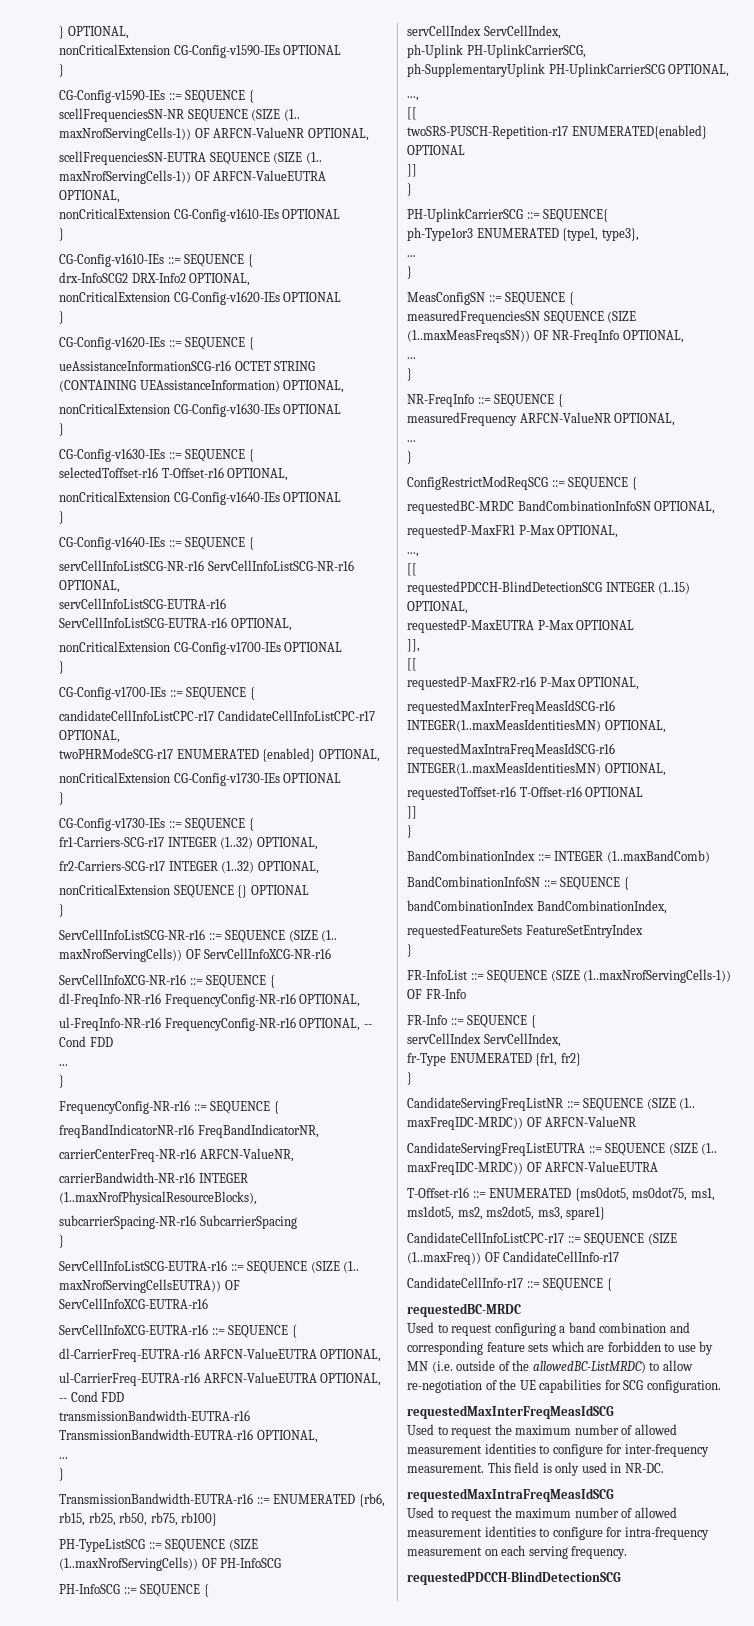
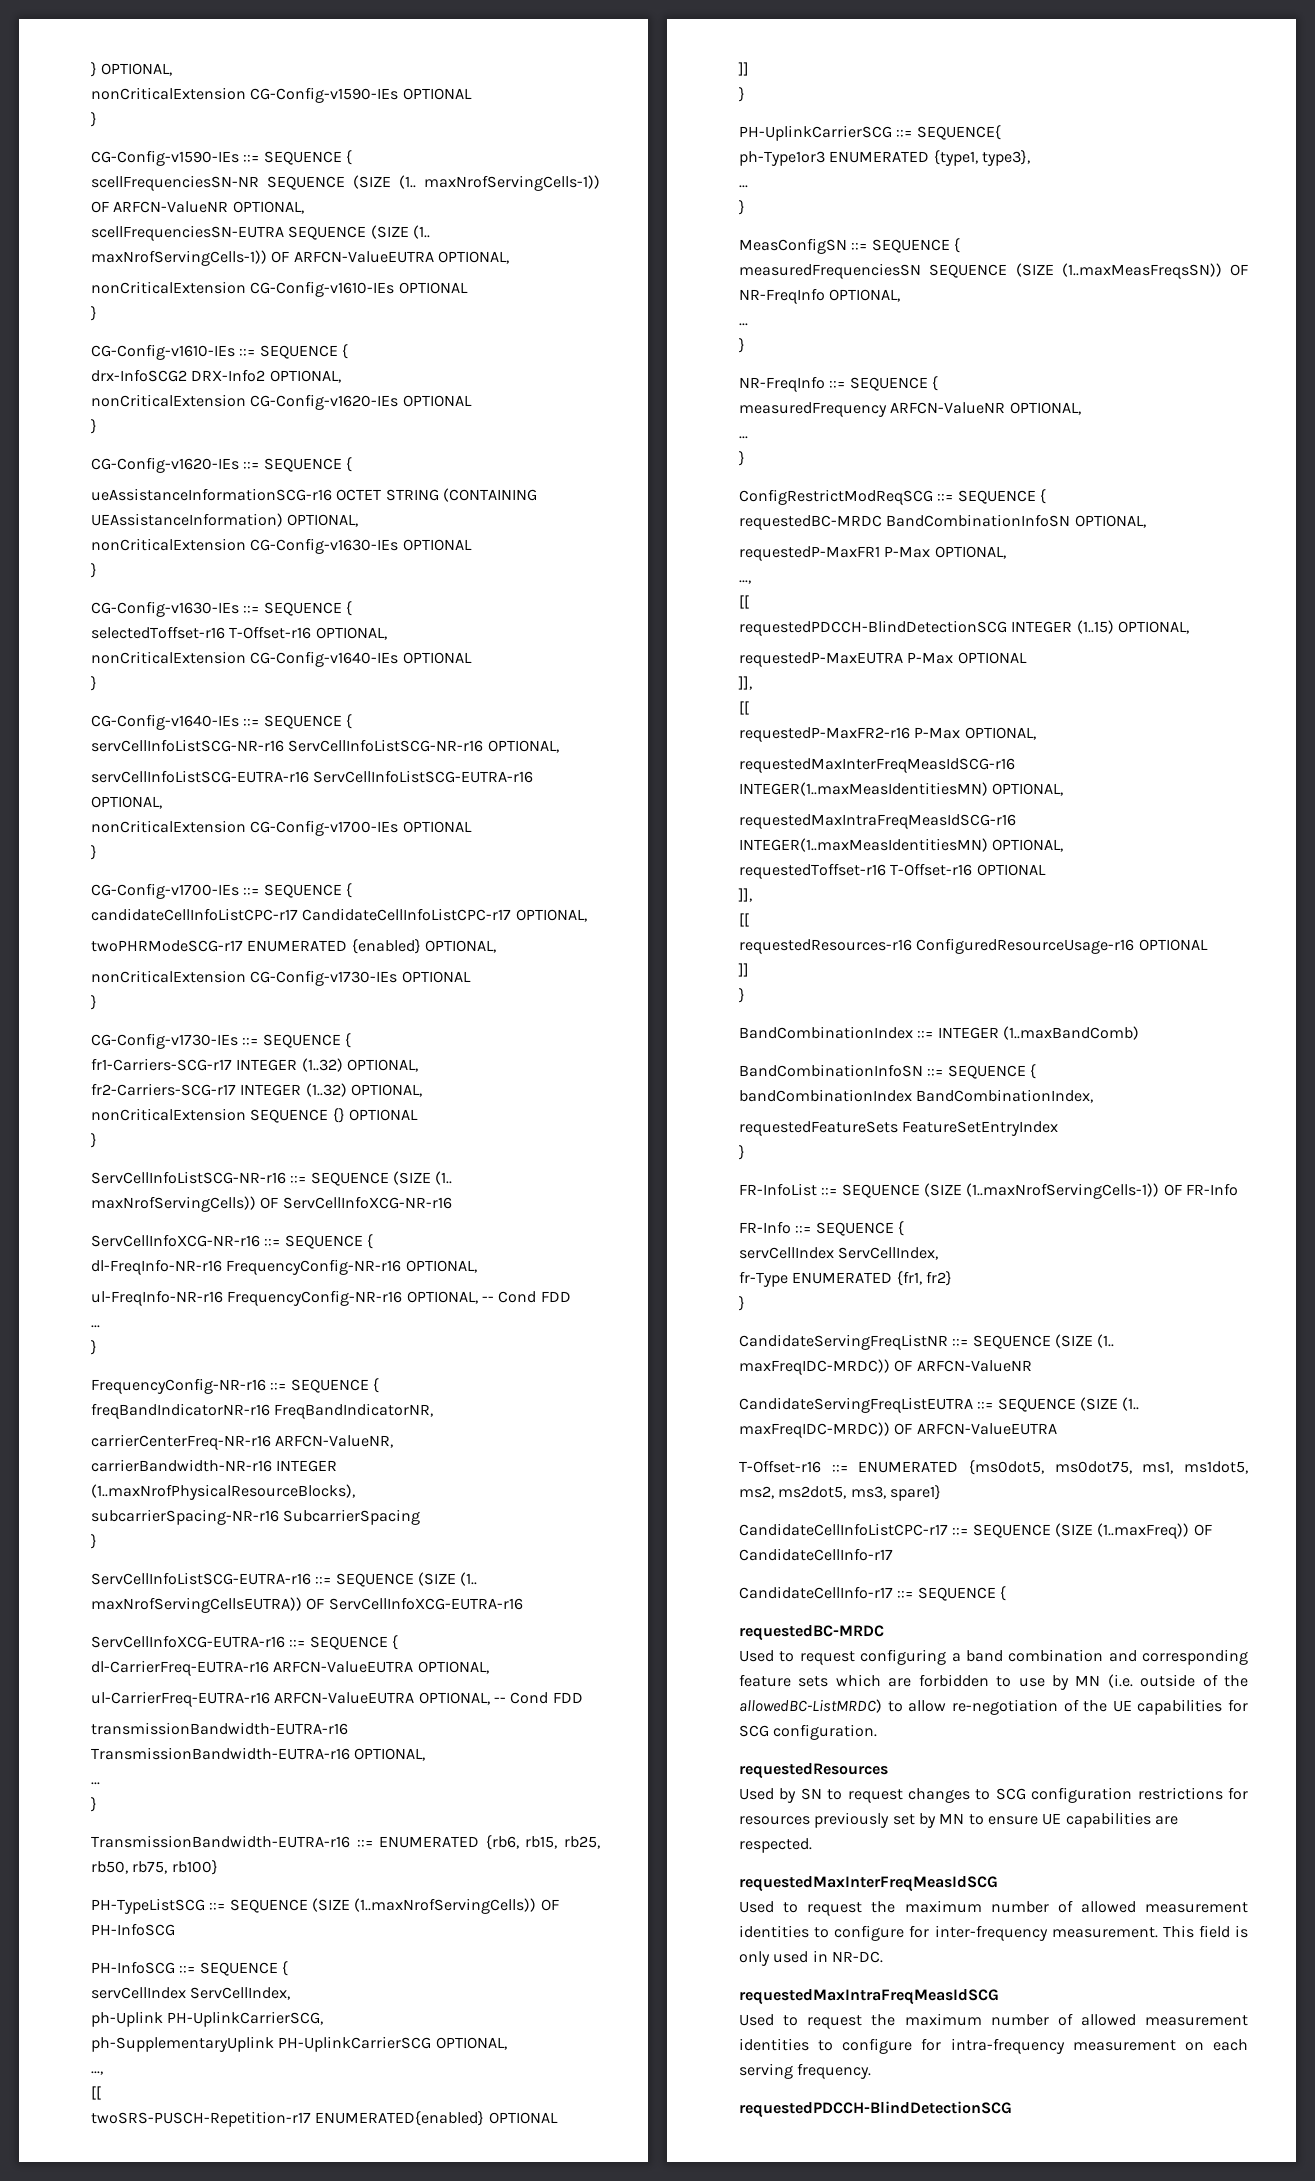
  requestedToffset-r16 T-Offset-r16 OPTIONAL
+ ]],
+ [[
+ requestedResources-r16 ConfiguredResourceUsage-r16 OPTIONAL
+ requestedResources
+ Used by SN to request changes to SCG configuration restrictions for resources previously set by MN to ensure UE capabilities are respected.

